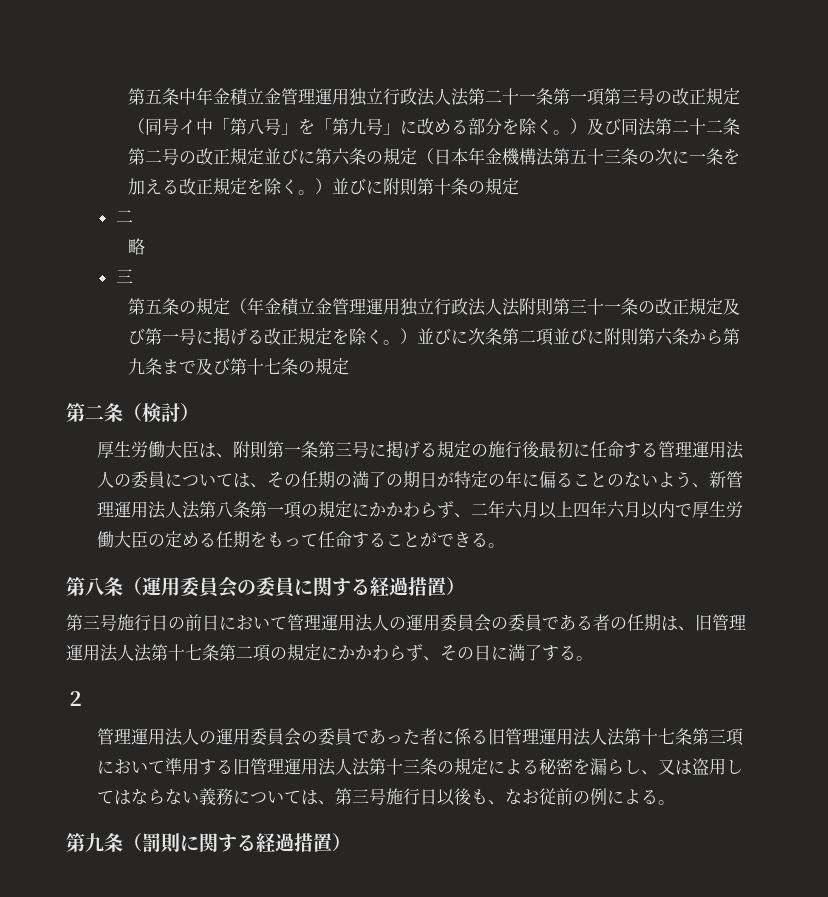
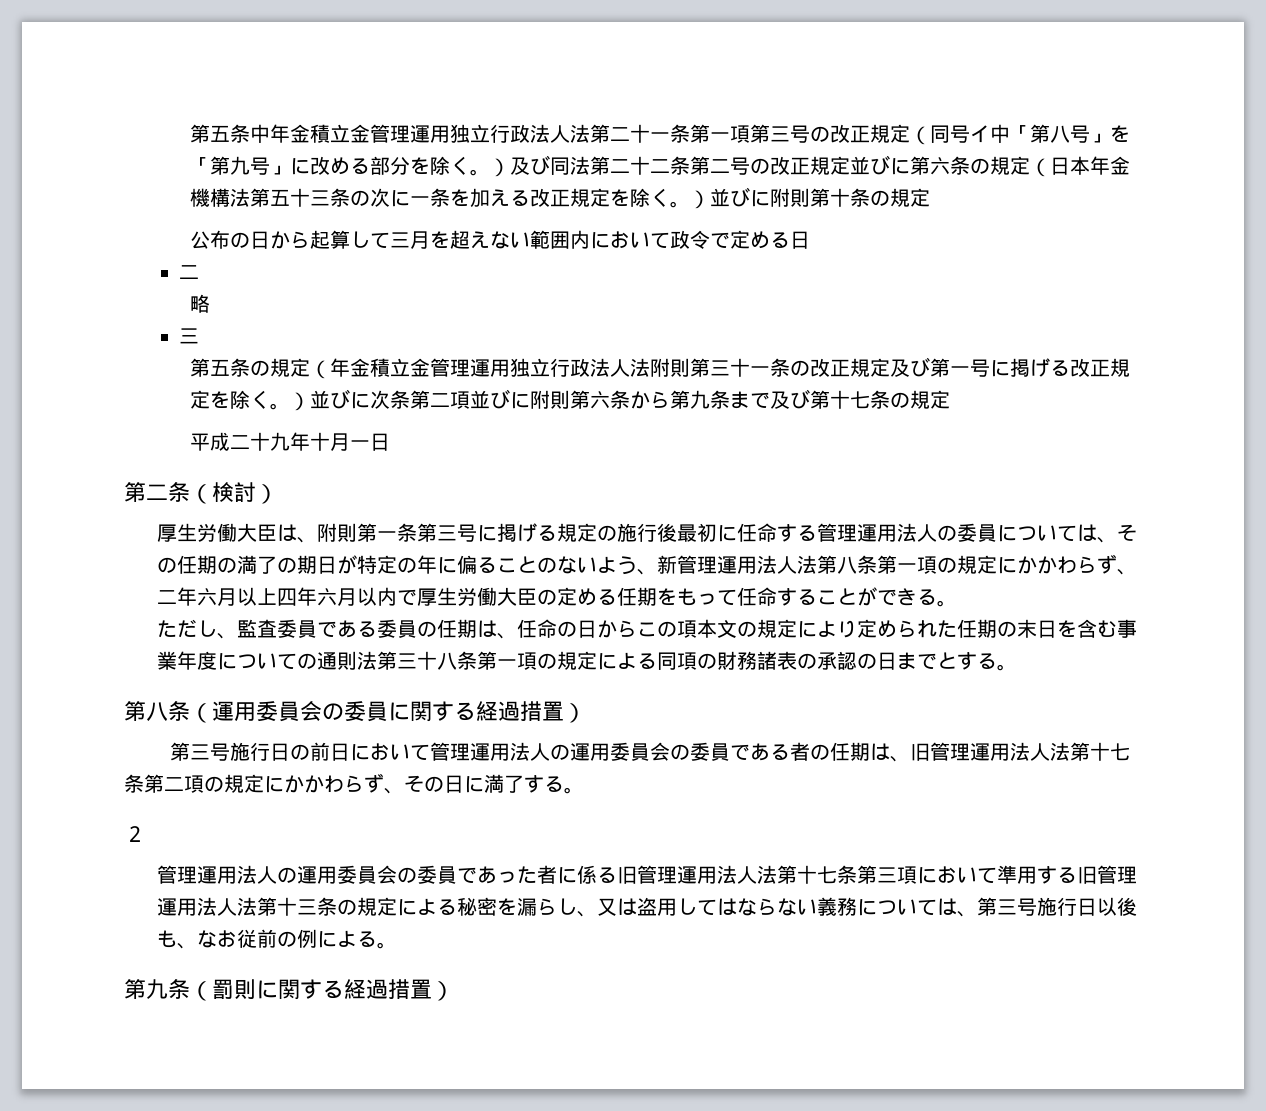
+ 公布の日から起算して三月を超えない範囲内において政令で定める日
+ 平成二十九年十月一日
+ ただし、監査委員である委員の任期は、任命の日からこの項本文の規定により定められた任期の末日を含む事業年度についての通則法第三十八条第一項の規定による同項の財務諸表の承認の日までとする。

